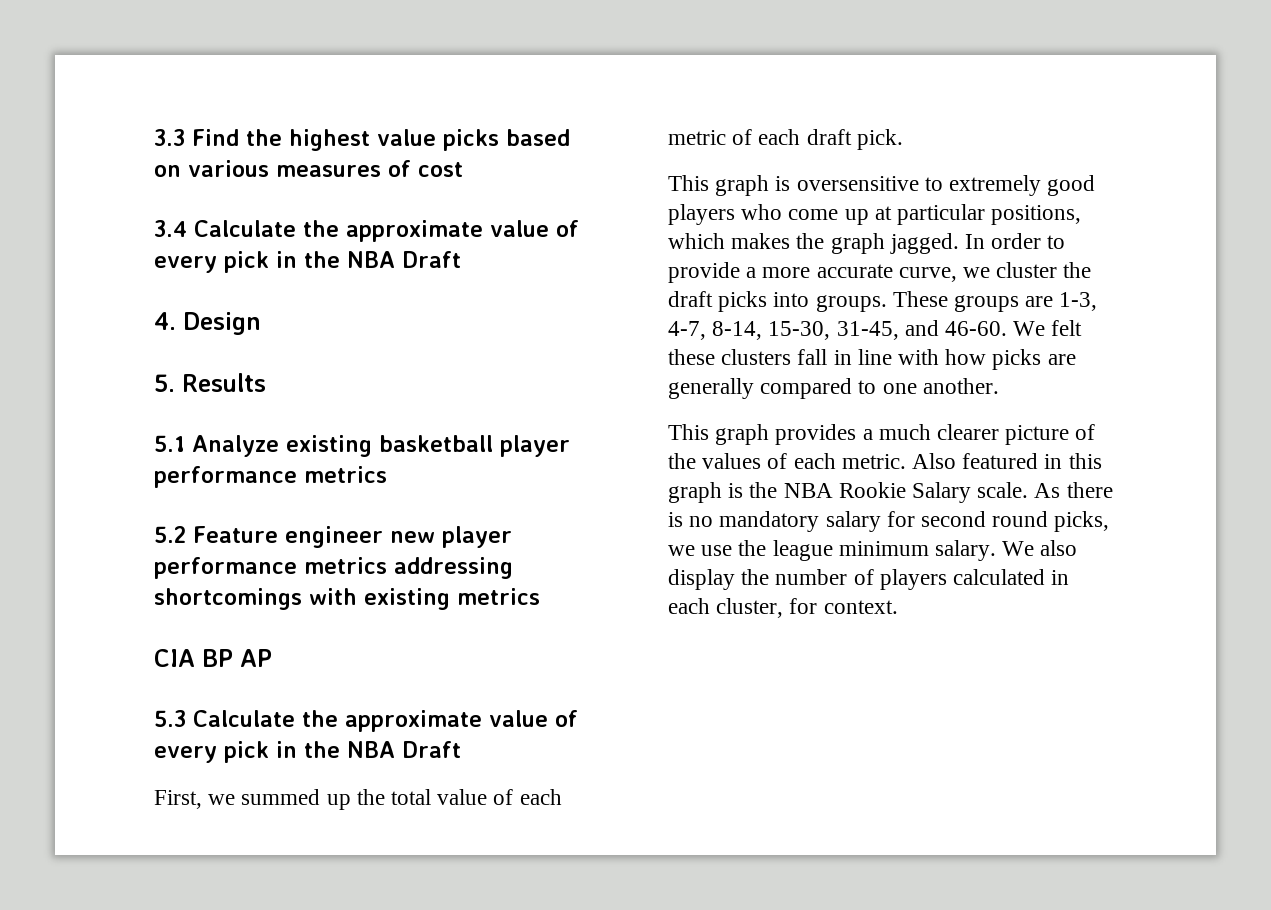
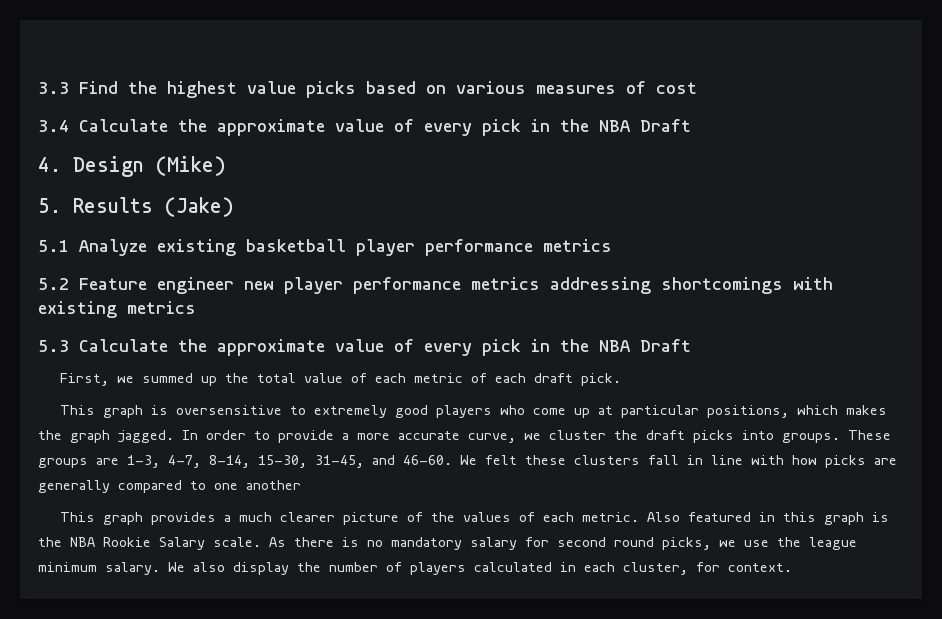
- 4. Design
+ 4. Design (Mike)
- 5. Results
+ 5. Results (Jake)
- CIA BP AP
- We felt these clusters fall in line with how picks are generally compared to one another.
+ We felt these clusters fall in line with how picks are generally compared to one another

